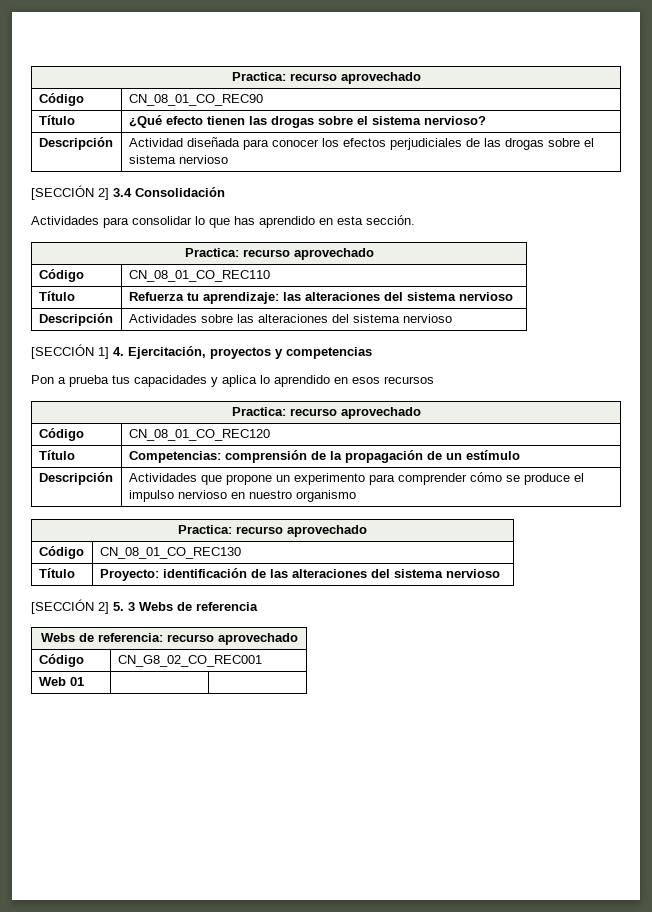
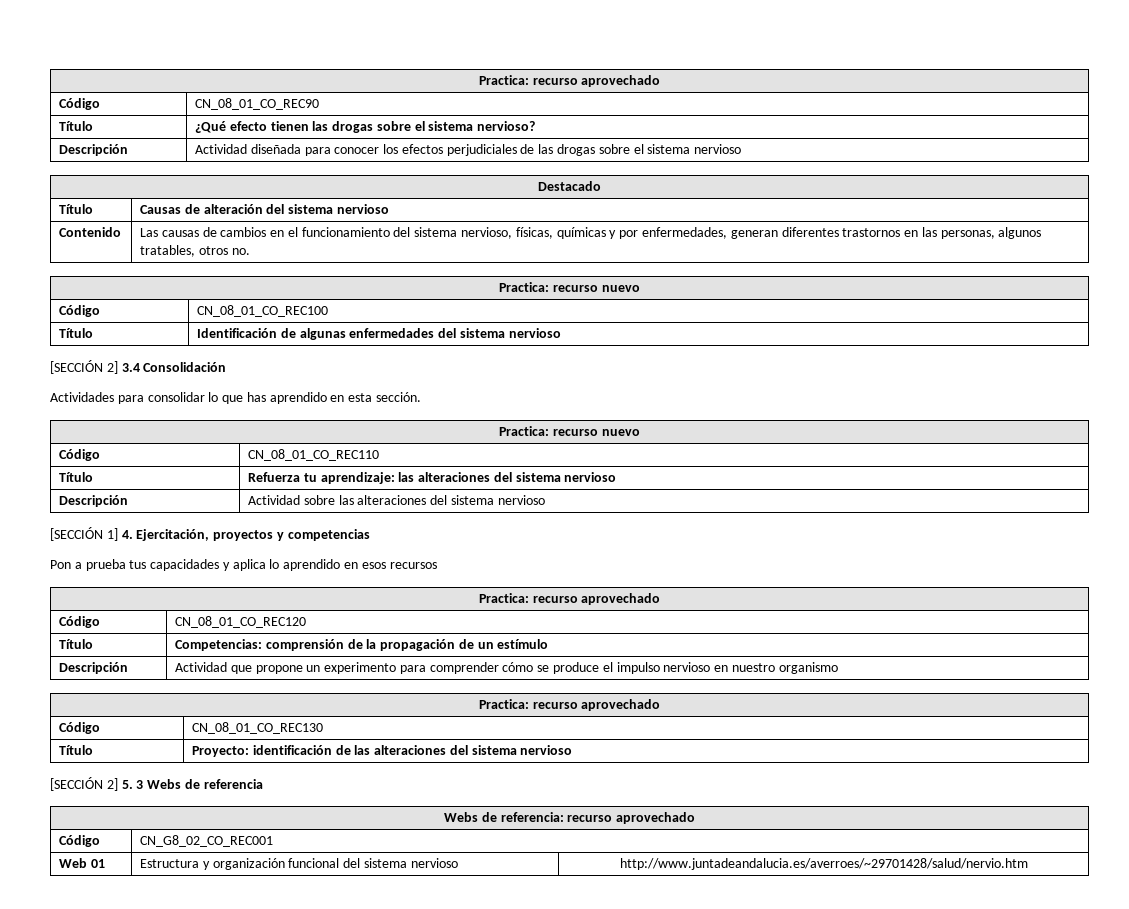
+ Destacado
+ Título | Causas de alteración del sistema nervioso
+ Contenido | Las causas de cambios en el funcionamiento del sistema nervioso, físicas, químicas y por enfermedades, generan diferentes trastornos en las personas, algunos tratables, otros no.
+ Practica: recurso nuevo
+ Código | CN_08_01_CO_REC100
+ Título | Identificación de algunas enfermedades del sistema nervioso
  Actividades para consolidar lo que has aprendido en esta sección.
- Practica: recurso aprovechado
+ Practica: recurso nuevo
- Descripción | Actividades sobre las alteraciones del sistema nervioso
+ Descripción | Actividad sobre las alteraciones del sistema nervioso
- Descripción | Actividades que propone un experimento para comprender cómo se produce el impulso nervioso en nuestro organismo
+ Descripción | Actividad que propone un experimento para comprender cómo se produce el impulso nervioso en nuestro organismo
- Web 01 | |
+ Web 01 | Estructura y organización funcional del sistema nervioso | http://www.juntadeandalucia.es/averroes/~29701428/salud/nervio.htm

